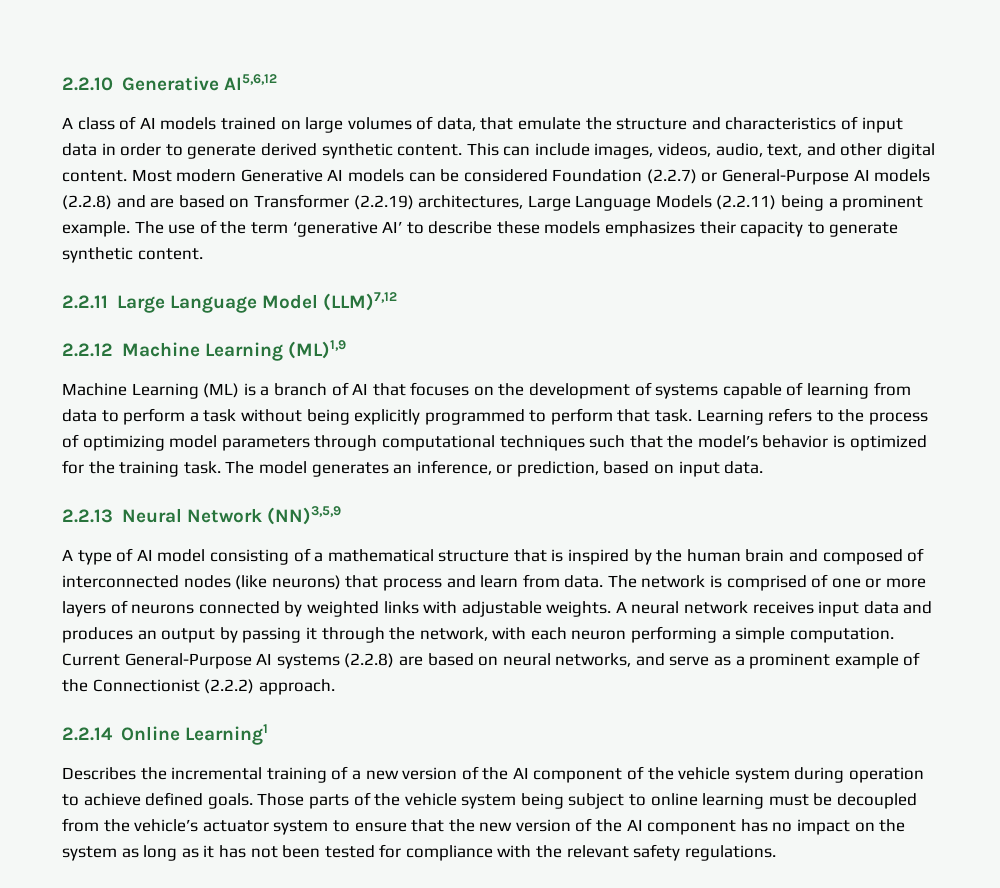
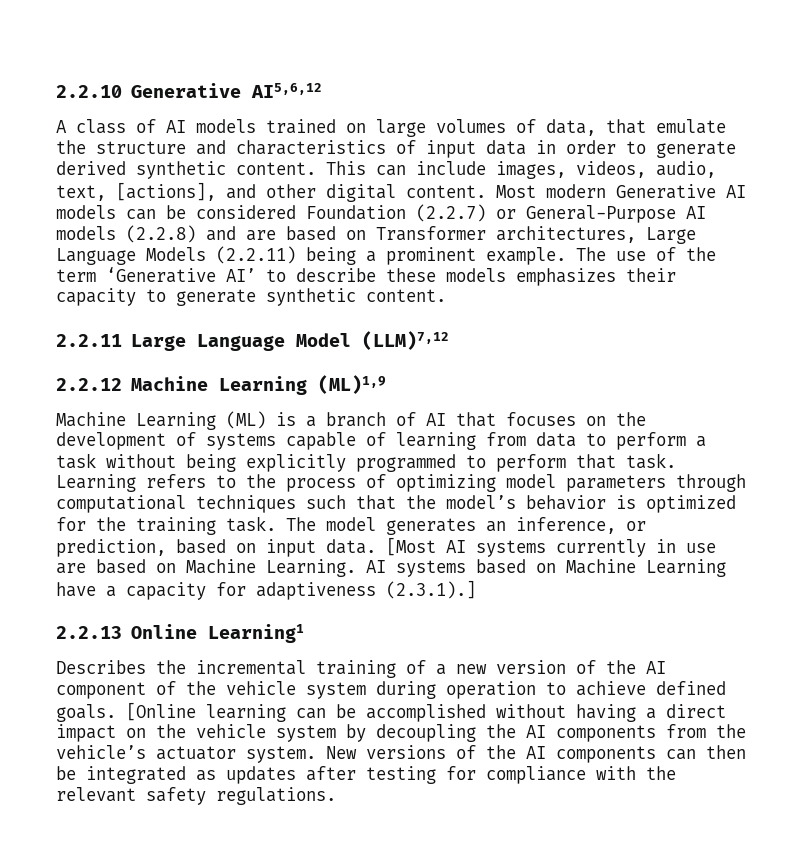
- This can include images, videos, audio, text, and other digital content.
+ This can include images, videos, audio, text, [actions], and other digital content.
- Most modern Generative AI models can be considered Foundation (2.2.7) or General-Purpose AI models (2.2.8) and are based on Transformer (2.2.19) architectures, Large Language Models (2.2.11) being a prominent example.
+ Most modern Generative AI models can be considered Foundation (2.2.7) or General-Purpose AI models (2.2.8) and are based on Transformer architectures, Large Language Models (2.2.11) being a prominent example.
- The use of the term ‘generative AI’ to describe these models emphasizes their capacity to generate synthetic content.
+ The use of the term ‘Generative AI’ to describe these models emphasizes their capacity to generate synthetic content.
- The model generates an inference, or prediction, based on input data.
- 2.2.13 Neural Network (NN)3,5,9
- A type of AI model consisting of a mathematical structure that is inspired by the human brain and composed of interconnected nodes (like neurons) that process and learn from data. The network is comprised of one or more layers of neurons connected by weighted links with adjustable weights. A neural network receives input data and produces an output by passing it through the network, with each neuron performing a simple computation. Current General-Purpose AI systems (2.2.8) are based on neural networks, and serve as a prominent example of the Connectionist (2.2.2) approach.
- 2.2.14 Online Learning1
+ The model generates an inference, or prediction, based on input data. [Most AI systems currently in use are based on Machine Learning. AI systems based on Machine Learning have a capacity for adaptiveness (2.3.1).]
+ 2.2.13 Online Learning1
- Those parts of the vehicle system being subject to online learning must be decoupled from the vehicle’s actuator system to ensure that the new version of the AI component has no impact on the system as long as it has not been tested for compliance with the relevant safety regulations.
+ [Online learning can be accomplished without having a direct impact on the vehicle system by decoupling the AI components from the vehicle’s actuator system. New versions of the AI components can then be integrated as updates after testing for compliance with the relevant safety regulations.

